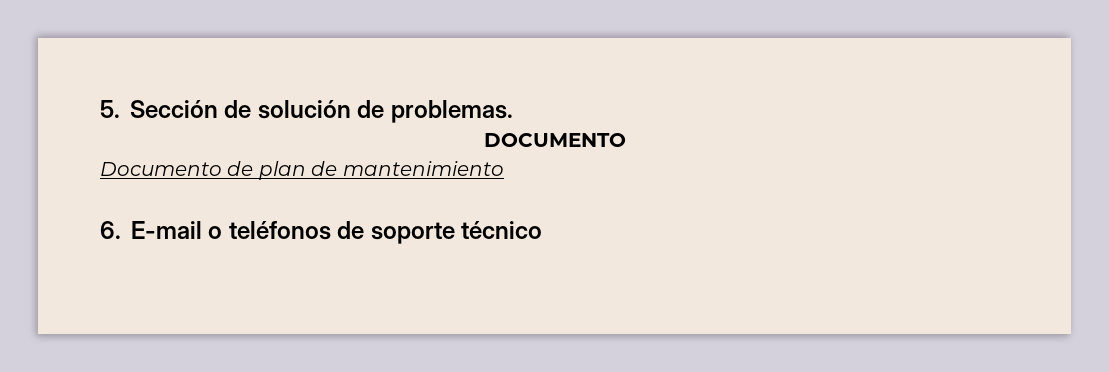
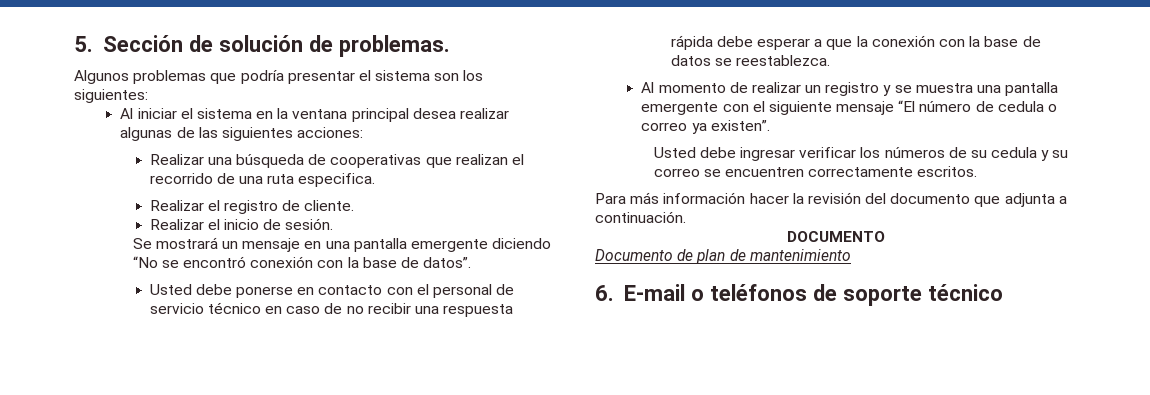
+ Algunos problemas que podría presentar el sistema son los siguientes:
+ Al iniciar el sistema en la ventana principal desea realizar algunas de las siguientes acciones:
+ Realizar una búsqueda de cooperativas que realizan el recorrido de una ruta especifica.
+ Realizar el registro de cliente.
+ Realizar el inicio de sesión.
+ Se mostrará un mensaje en una pantalla emergente diciendo “No se encontró conexión con la base de datos”.
+ Usted debe ponerse en contacto con el personal de servicio técnico en caso de no recibir una respuesta rápida debe esperar a que la conexión con la base de datos se reestablezca.
+ Al momento de realizar un registro y se muestra una pantalla emergente con el siguiente mensaje “El número de cedula o correo ya existen”.
+ Usted debe ingresar verificar los números de su cedula y su correo se encuentren correctamente escritos.
+ Para más información hacer la revisión del documento que adjunta a continuación.

